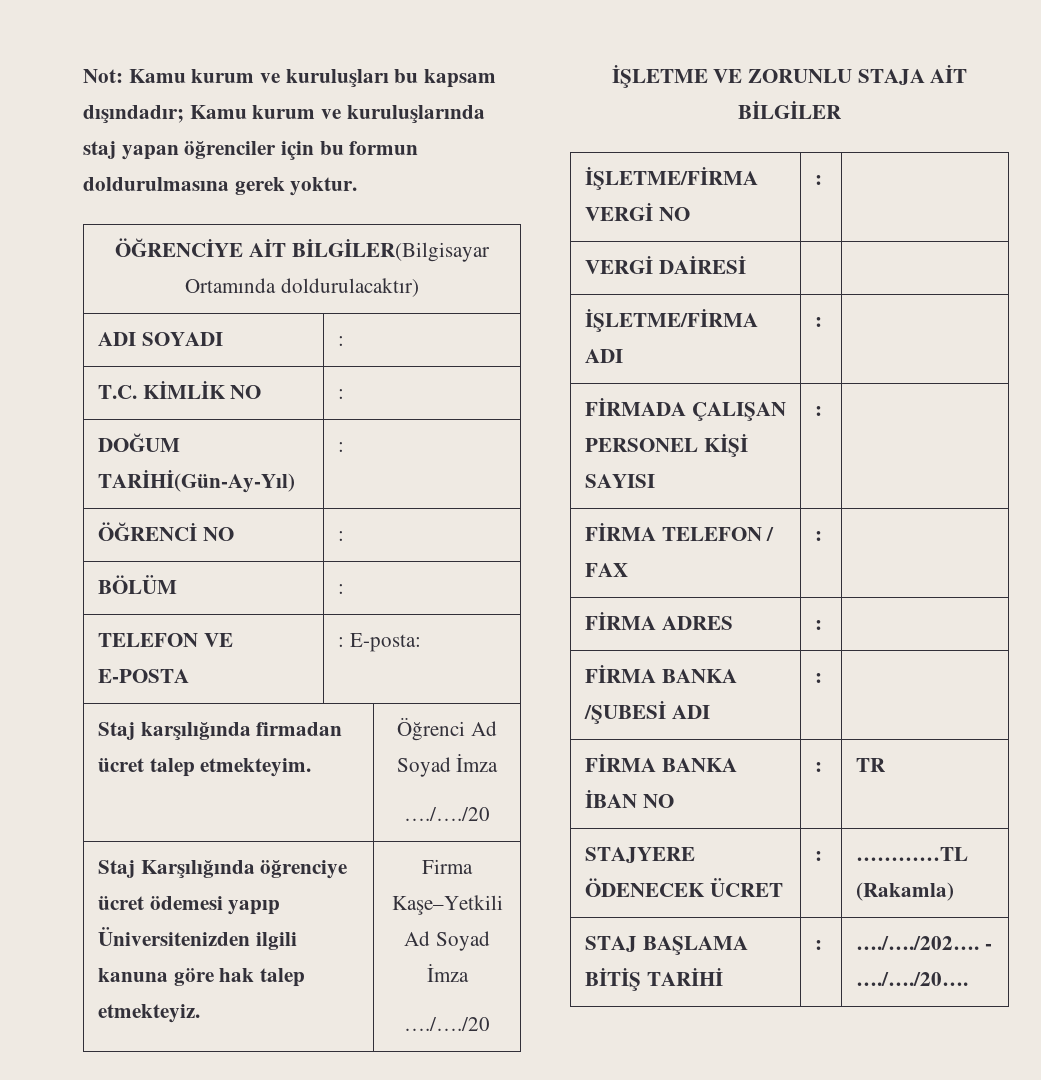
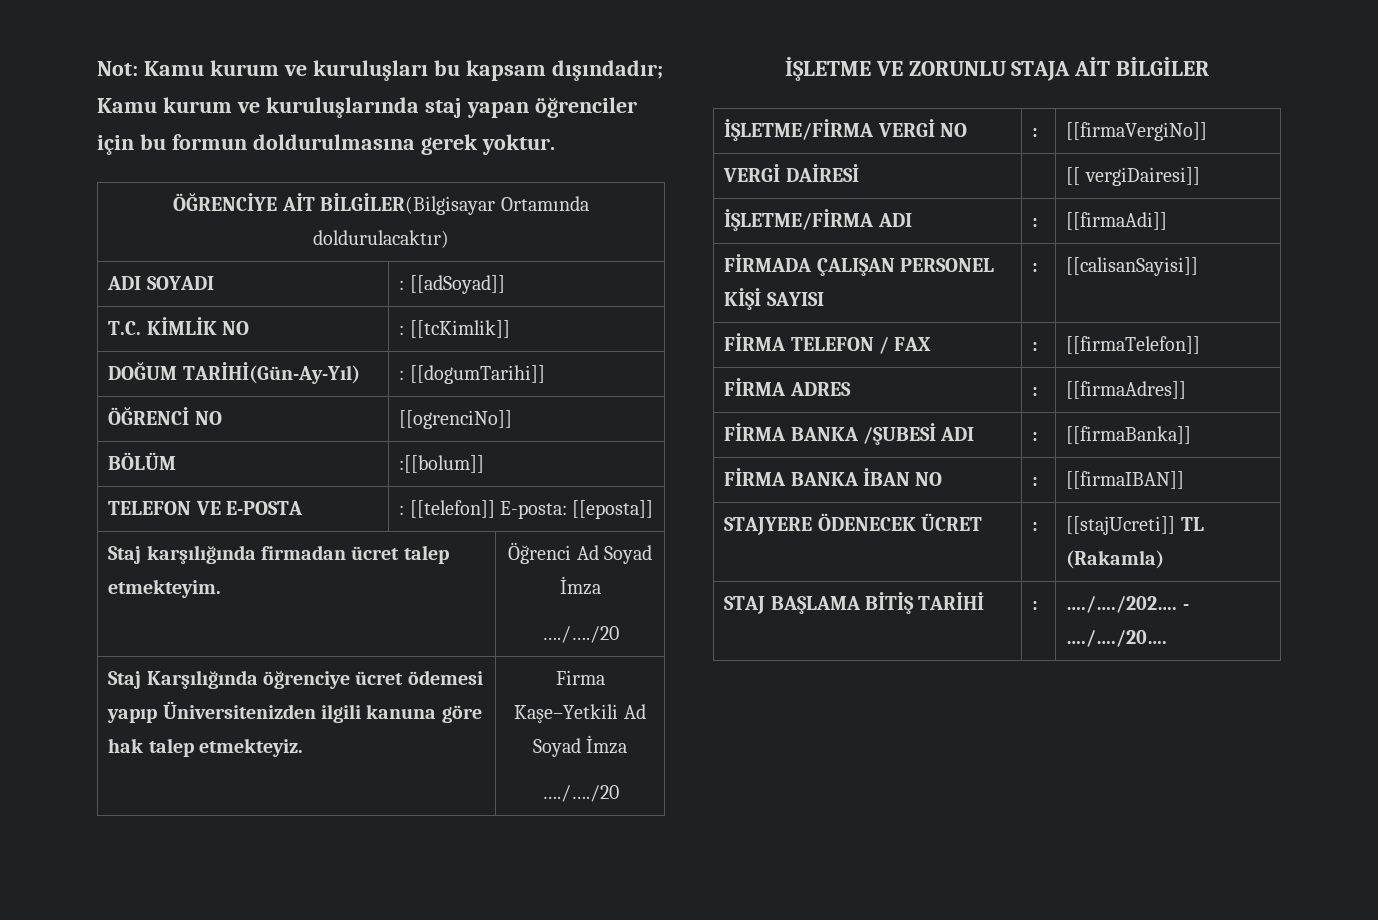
- ADI SOYADI | :
+ ADI SOYADI | : [[adSoyad]]
- T.C. KİMLİK NO | :
+ T.C. KİMLİK NO | : [[tcKimlik]]
- DOĞUM TARİHİ(Gün-Ay-Yıl) | :
+ DOĞUM TARİHİ(Gün-Ay-Yıl) | : [[dogumTarihi]]
- ÖĞRENCİ NO | :
+ ÖĞRENCİ NO | [[ogrenciNo]]
- BÖLÜM | :
+ BÖLÜM | :[[bolum]]
- TELEFON VE E-POSTA | : E-posta:
+ TELEFON VE E-POSTA | : [[telefon]] E-posta: [[eposta]]
- İŞLETME/FİRMA VERGİ NO | : |
+ İŞLETME/FİRMA VERGİ NO | : | [[firmaVergiNo]]
- VERGİ DAİRESİ | |
+ VERGİ DAİRESİ | | [[ vergiDairesi]]
- İŞLETME/FİRMA ADI | : |
+ İŞLETME/FİRMA ADI | : | [[firmaAdi]]
- FİRMADA ÇALIŞAN PERSONEL KİŞİ SAYISI | : |
+ FİRMADA ÇALIŞAN PERSONEL KİŞİ SAYISI | : | [[calisanSayisi]]
- FİRMA TELEFON / FAX | : |
+ FİRMA TELEFON / FAX | : | [[firmaTelefon]]
- FİRMA ADRES | : |
+ FİRMA ADRES | : | [[firmaAdres]]
- FİRMA BANKA /ŞUBESİ ADI | : |
+ FİRMA BANKA /ŞUBESİ ADI | : | [[firmaBanka]]
- FİRMA BANKA İBAN NO | : | TR
+ FİRMA BANKA İBAN NO | : | [[firmaIBAN]]
- STAJYERE ÖDENECEK ÜCRET | : | …………TL (Rakamla)
+ STAJYERE ÖDENECEK ÜCRET | : | [[stajUcreti]] TL (Rakamla)

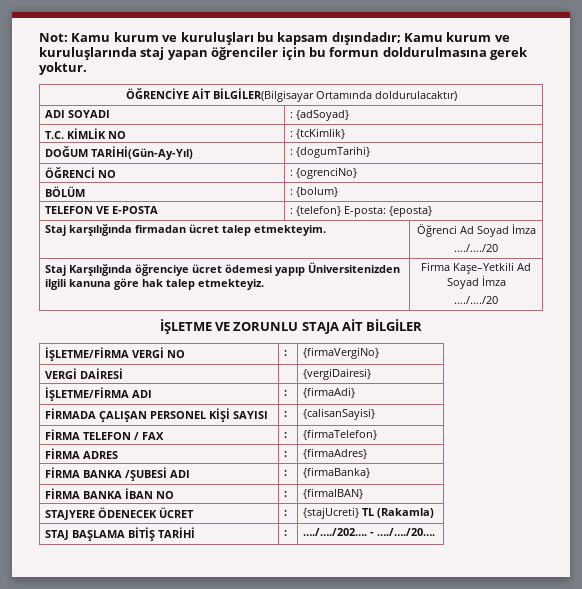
- ADI SOYADI | : [[adSoyad]]
+ ADI SOYADI | : {adSoyad}
- T.C. KİMLİK NO | : [[tcKimlik]]
+ T.C. KİMLİK NO | : {tcKimlik}
- DOĞUM TARİHİ(Gün-Ay-Yıl) | : [[dogumTarihi]]
+ DOĞUM TARİHİ(Gün-Ay-Yıl) | : {dogumTarihi}
- ÖĞRENCİ NO | [[ogrenciNo]]
+ ÖĞRENCİ NO | : {ogrenciNo}
- BÖLÜM | :[[bolum]]
+ BÖLÜM | : {bolum}
- TELEFON VE E-POSTA | : [[telefon]] E-posta: [[eposta]]
+ TELEFON VE E-POSTA | : {telefon} E-posta: {eposta}
- İŞLETME/FİRMA VERGİ NO | : | [[firmaVergiNo]]
+ İŞLETME/FİRMA VERGİ NO | : | {firmaVergiNo}
- VERGİ DAİRESİ | | [[ vergiDairesi]]
+ VERGİ DAİRESİ | | {vergiDairesi}
- İŞLETME/FİRMA ADI | : | [[firmaAdi]]
+ İŞLETME/FİRMA ADI | : | {firmaAdi}
- FİRMADA ÇALIŞAN PERSONEL KİŞİ SAYISI | : | [[calisanSayisi]]
+ FİRMADA ÇALIŞAN PERSONEL KİŞİ SAYISI | : | {calisanSayisi}
- FİRMA TELEFON / FAX | : | [[firmaTelefon]]
+ FİRMA TELEFON / FAX | : | {firmaTelefon}
- FİRMA ADRES | : | [[firmaAdres]]
+ FİRMA ADRES | : | {firmaAdres}
- FİRMA BANKA /ŞUBESİ ADI | : | [[firmaBanka]]
+ FİRMA BANKA /ŞUBESİ ADI | : | {firmaBanka}
- FİRMA BANKA İBAN NO | : | [[firmaIBAN]]
+ FİRMA BANKA İBAN NO | : | {firmaIBAN}
- STAJYERE ÖDENECEK ÜCRET | : | [[stajUcreti]] TL (Rakamla)
+ STAJYERE ÖDENECEK ÜCRET | : | {stajUcreti} TL (Rakamla)

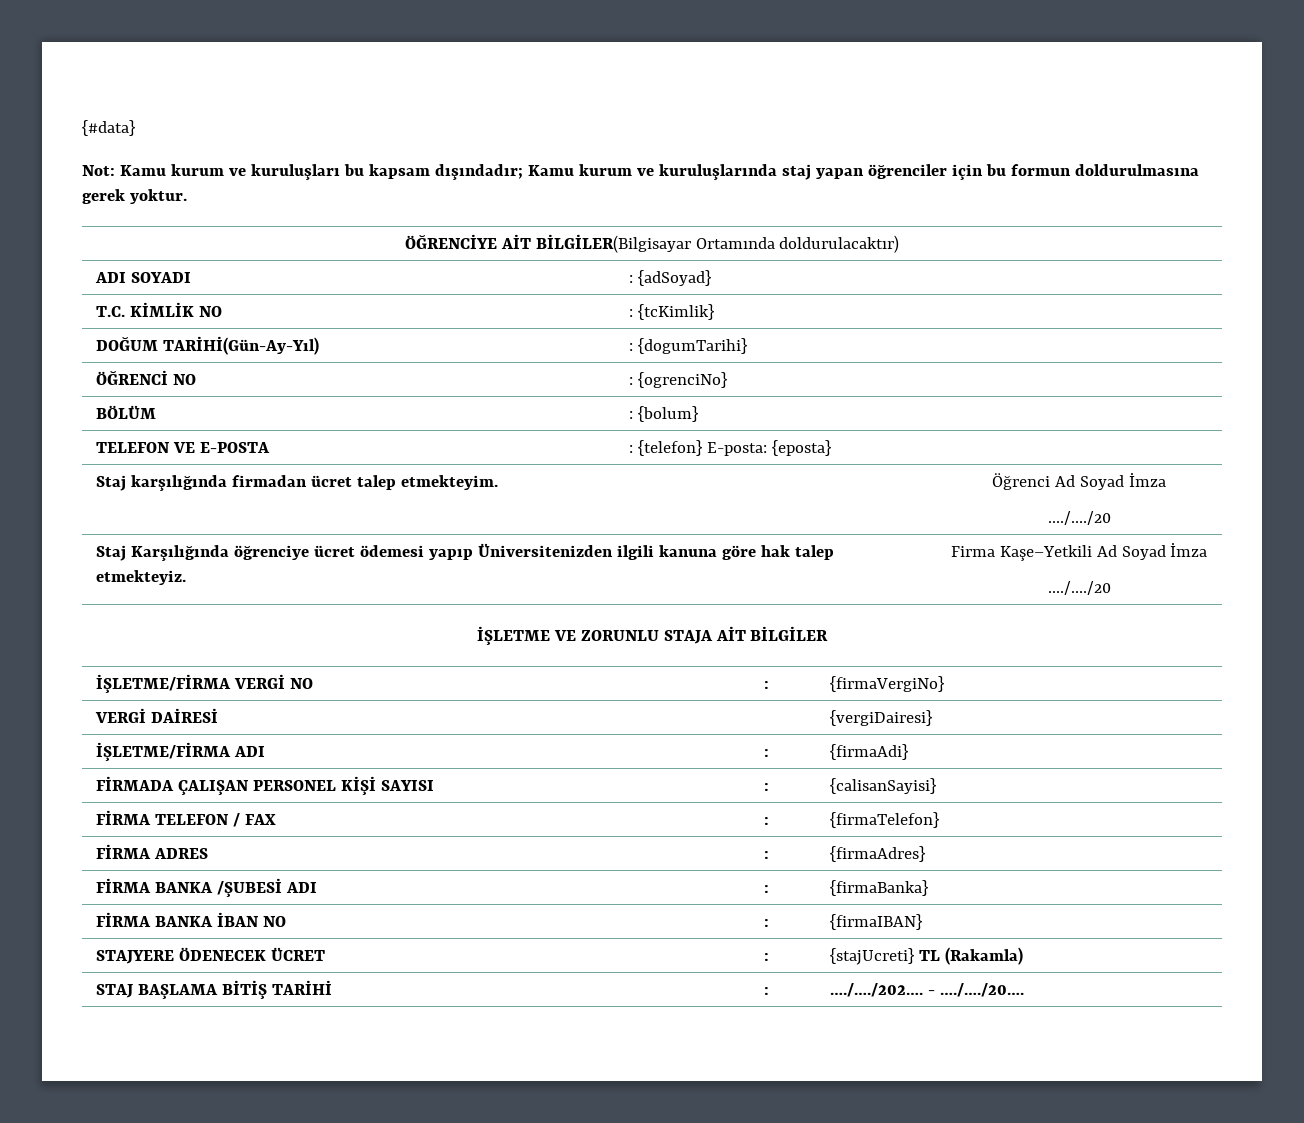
+ {#data}

